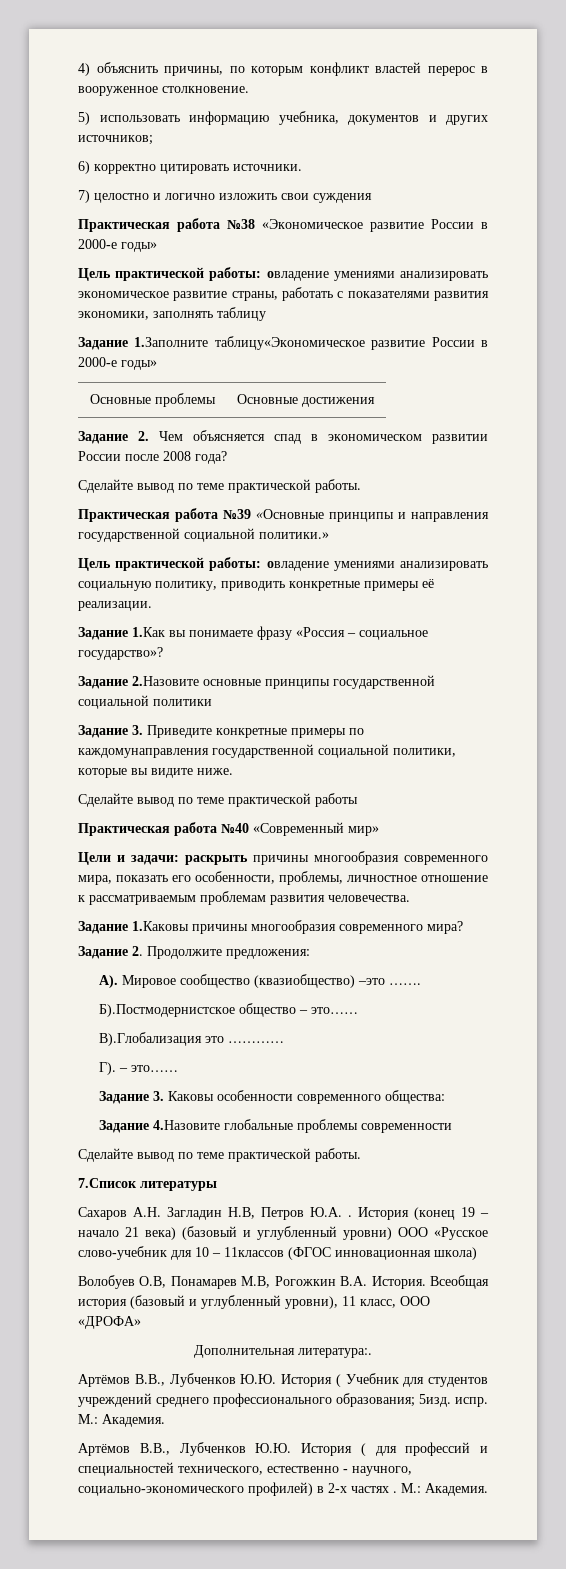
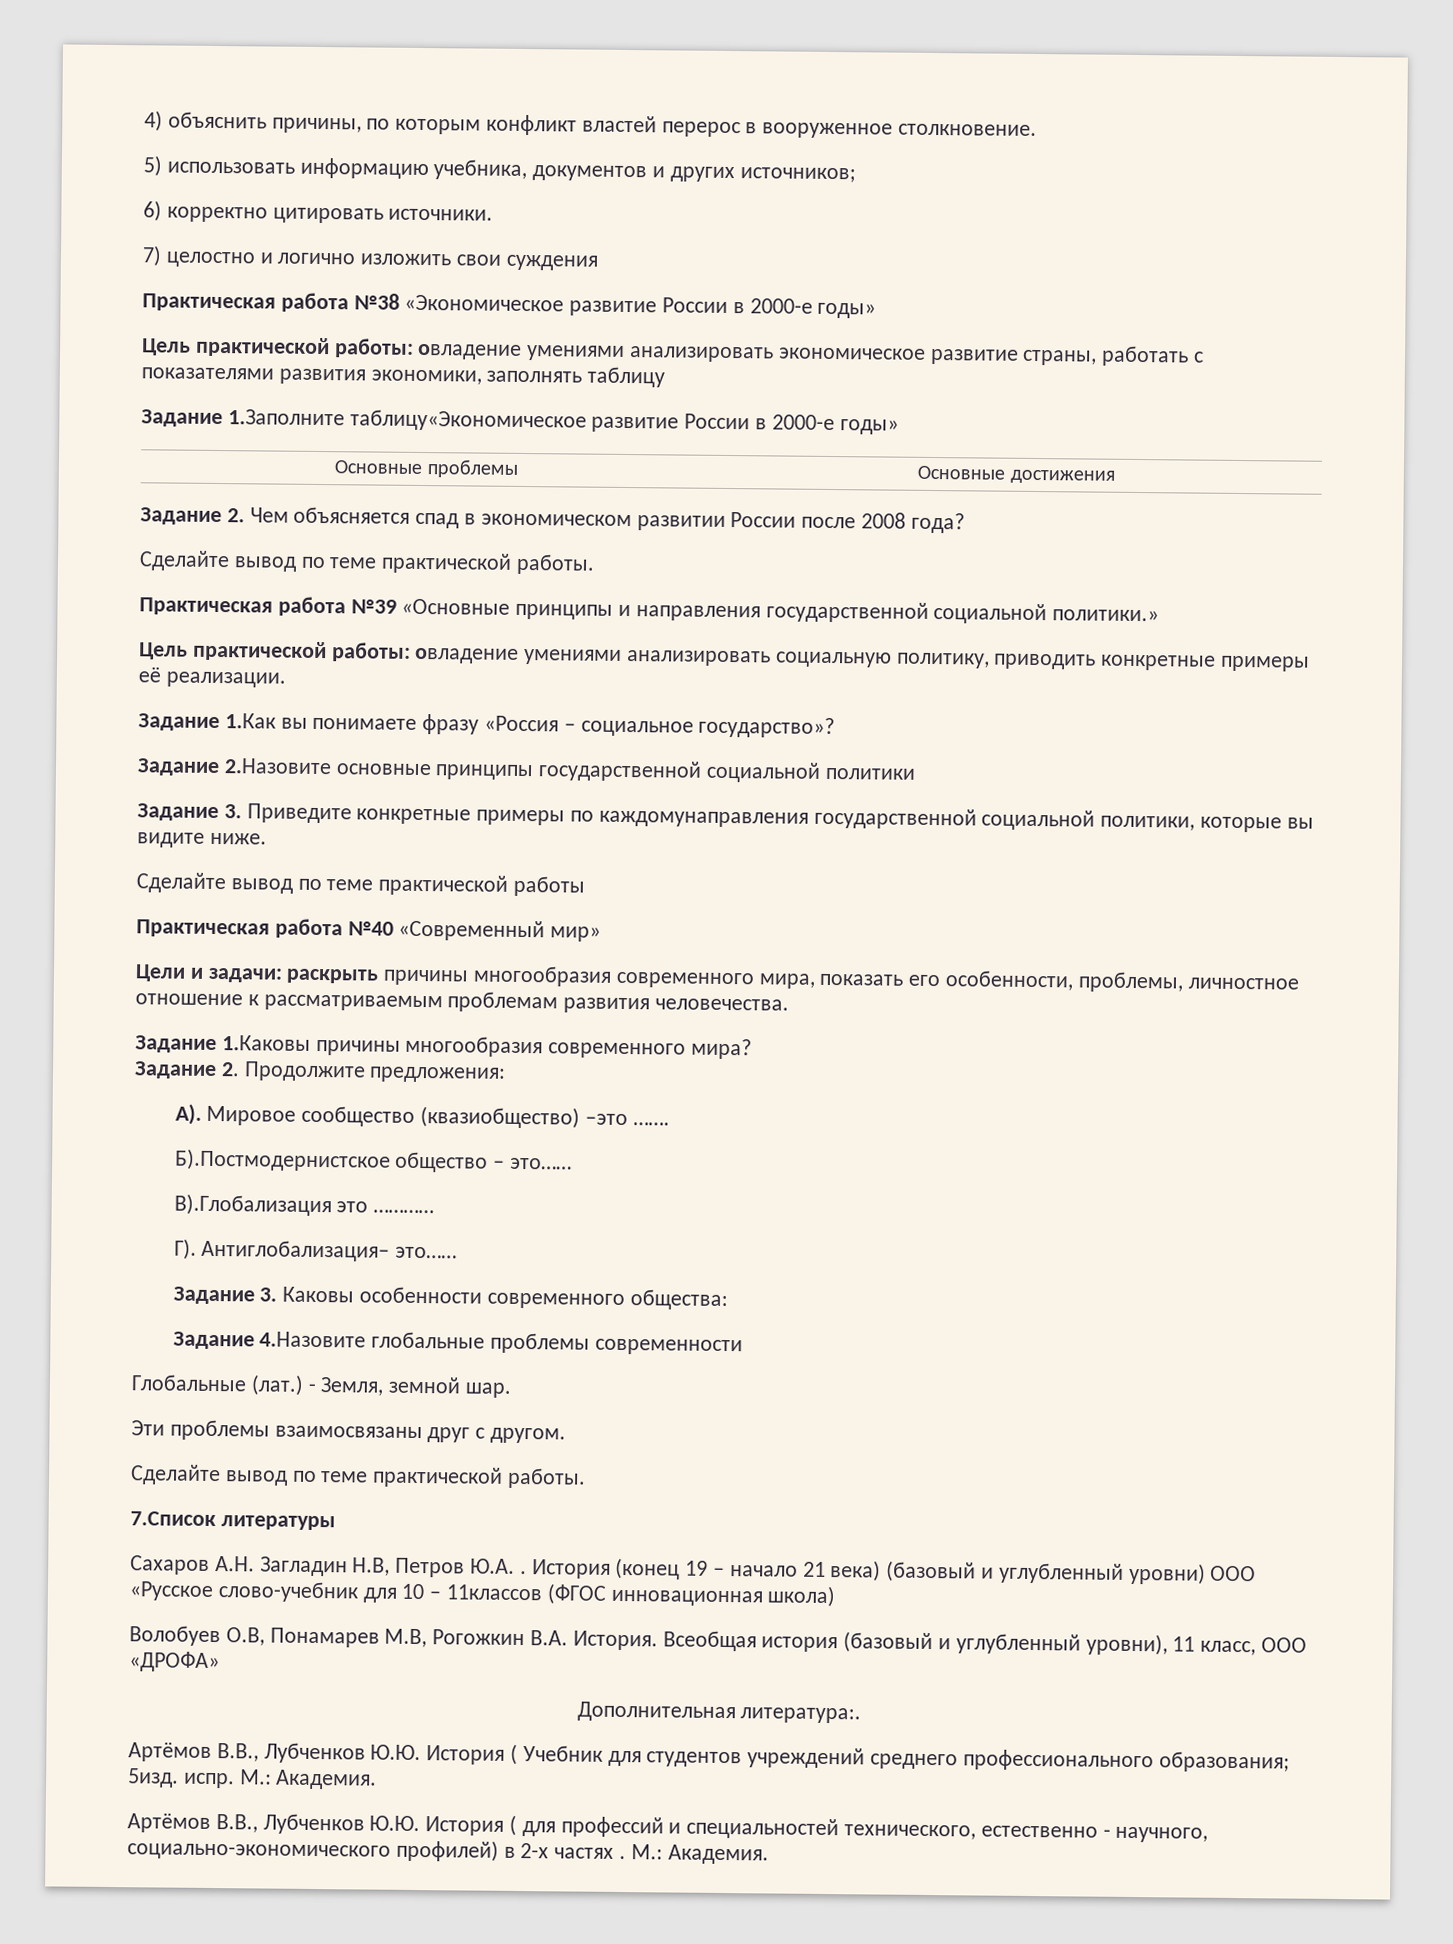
- Г). – это……
+ Г). Антиглобализация– это……
+ Глобальные (лат.) - Земля, земной шар.
+ Эти проблемы взаимосвязаны друг с другом.

